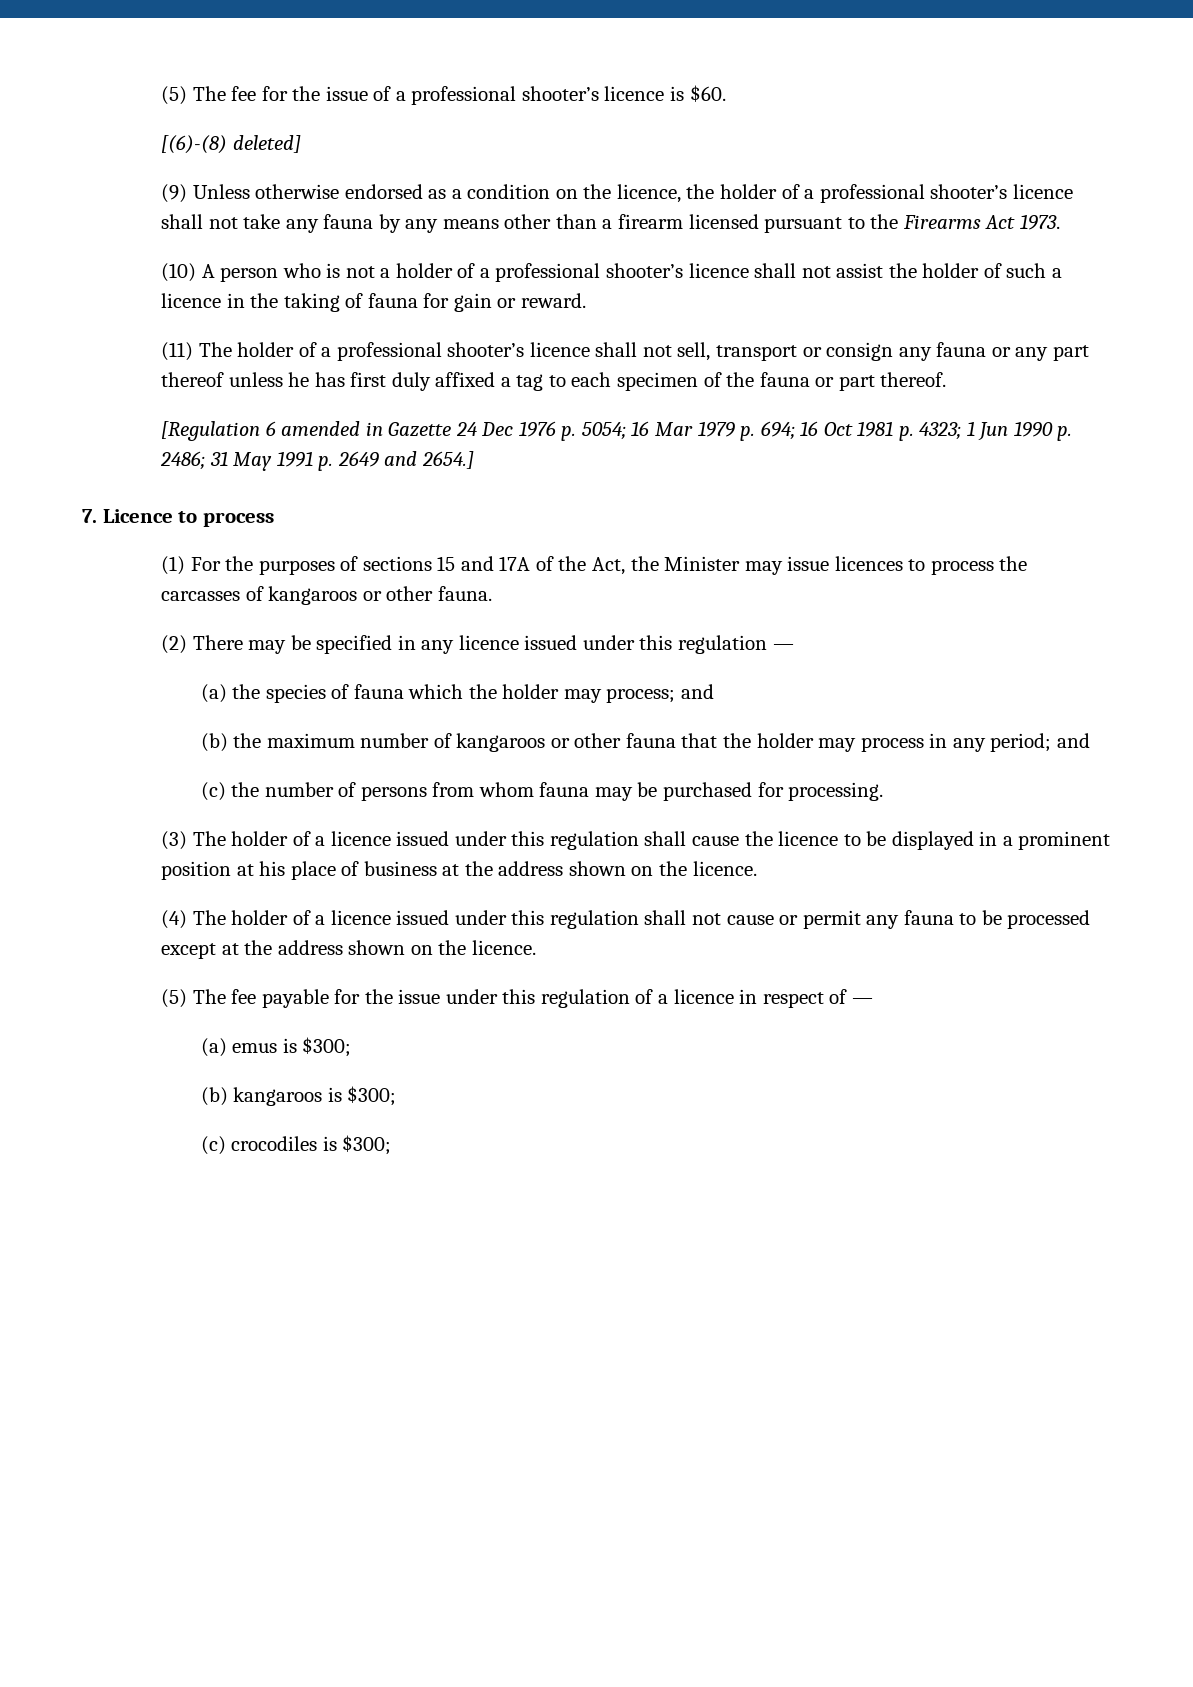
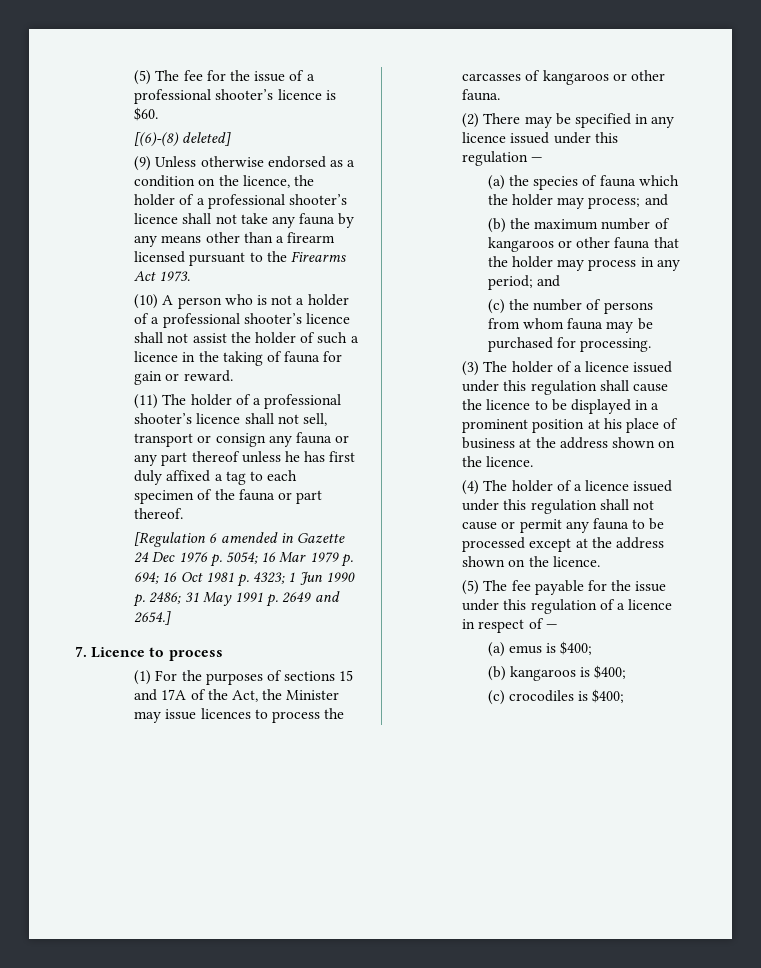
- (a) emus is $300;
+ (a) emus is $400;
- (b) kangaroos is $300;
+ (b) kangaroos is $400;
- (c) crocodiles is $300;
+ (c) crocodiles is $400;

